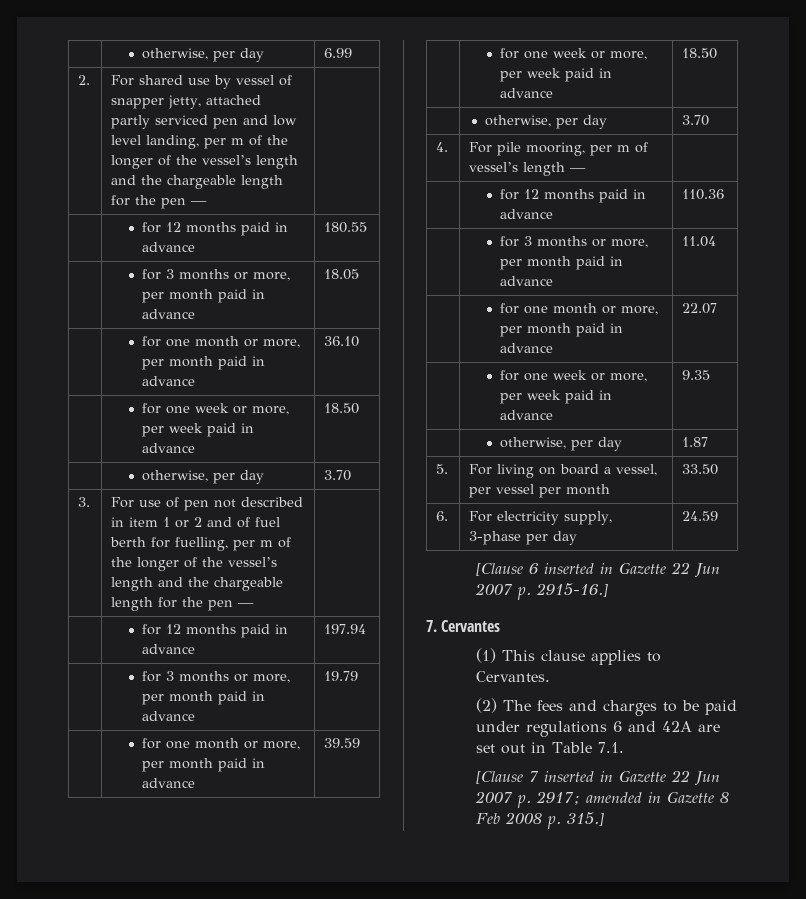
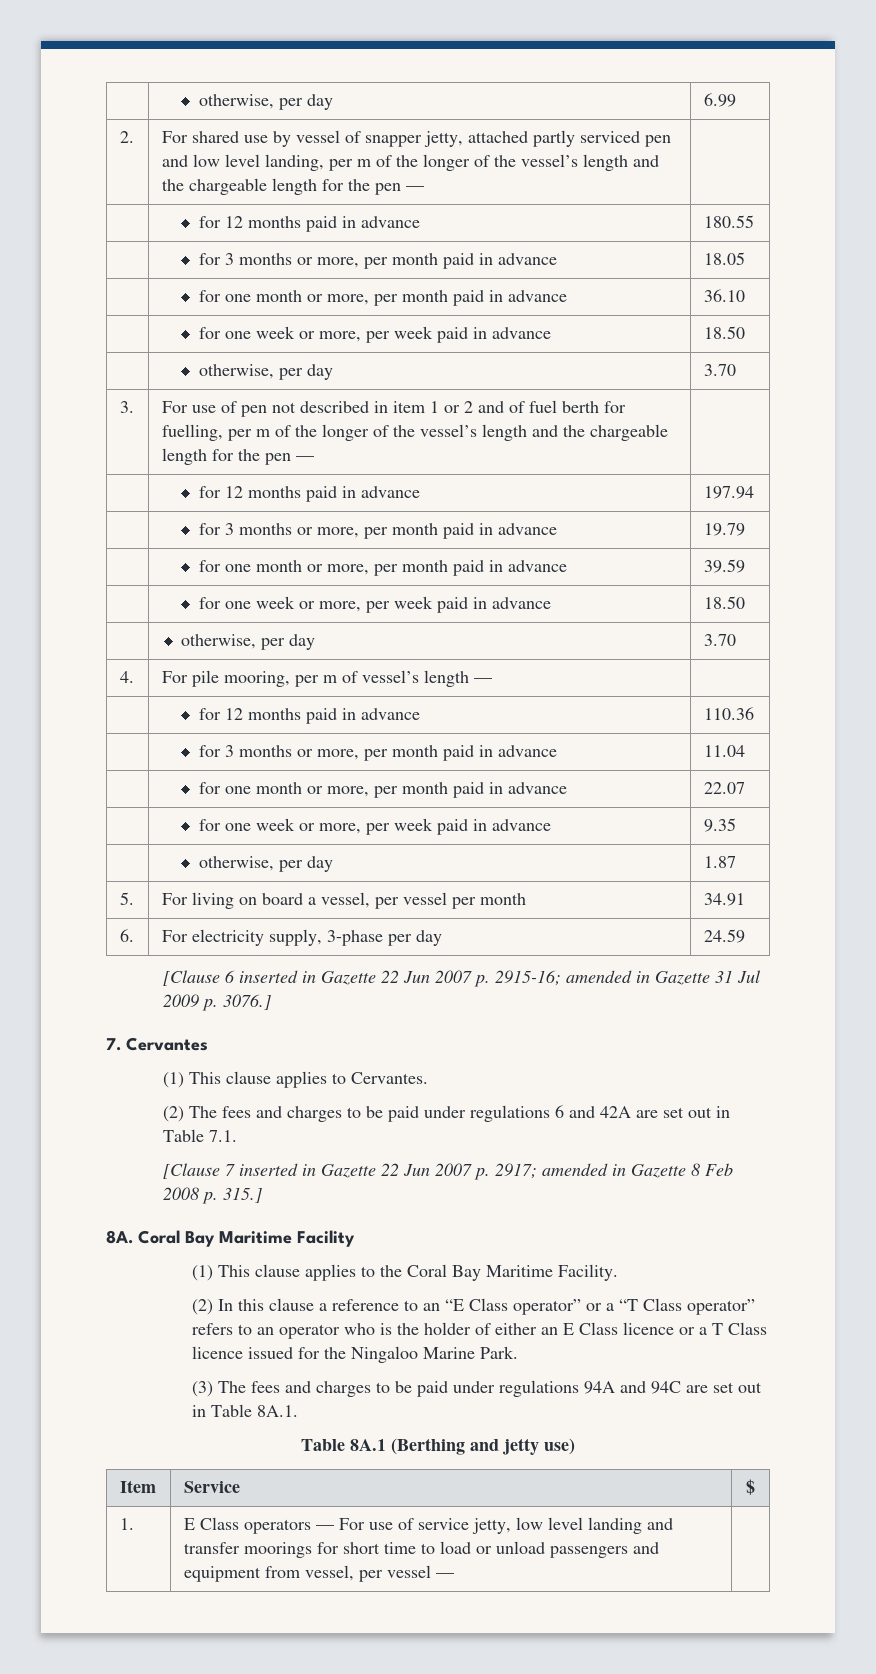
- 5. | For living on board a vessel, per vessel per month | 33.50
+ 5. | For living on board a vessel, per vessel per month | 34.91
- [Clause 6 inserted in Gazette 22 Jun 2007 p. 2915-16.]
+ [Clause 6 inserted in Gazette 22 Jun 2007 p. 2915-16; amended in Gazette 31 Jul 2009 p. 3076.]
+ 8A. Coral Bay Maritime Facility
+ (1) This clause applies to the Coral Bay Maritime Facility.
+ (2) In this clause a reference to an “E Class operator” or a “T Class operator” refers to an operator who is the holder of either an E Class licence or a T Class licence issued for the Ningaloo Marine Park.
+ (3) The fees and charges to be paid under regulations 94A and 94C are set out in Table 8A.1.
+ Table 8A.1 (Berthing and jetty use)
+ Item | Service | $
+ 1. | E Class operators — For use of service jetty, low level landing and transfer moorings for short time to load or unload passengers and equipment from vessel, per vessel — |

